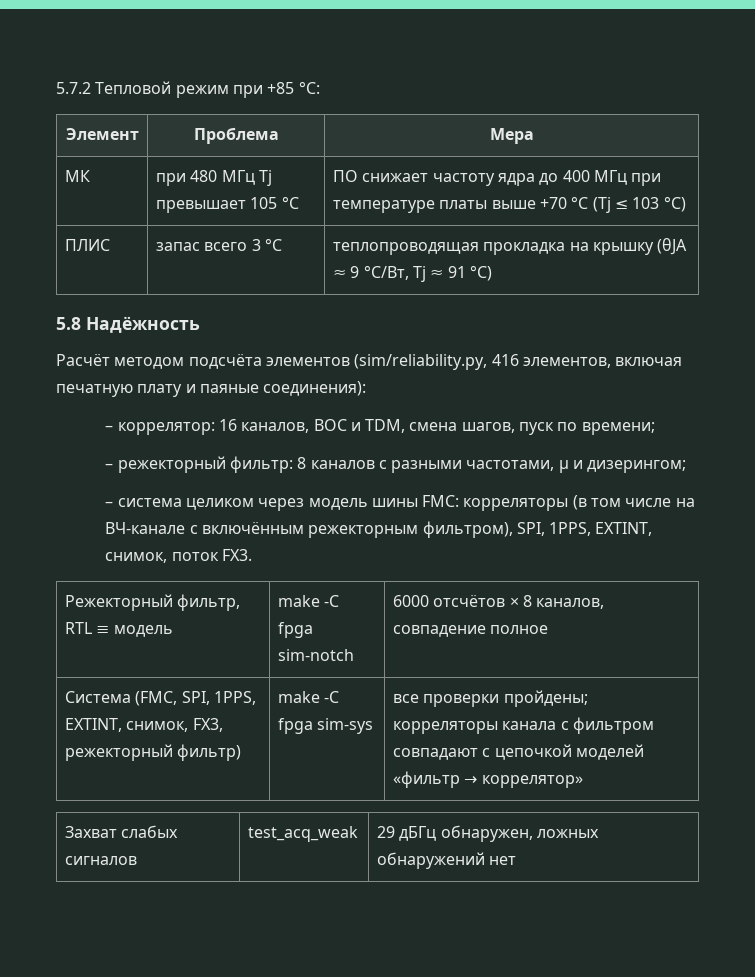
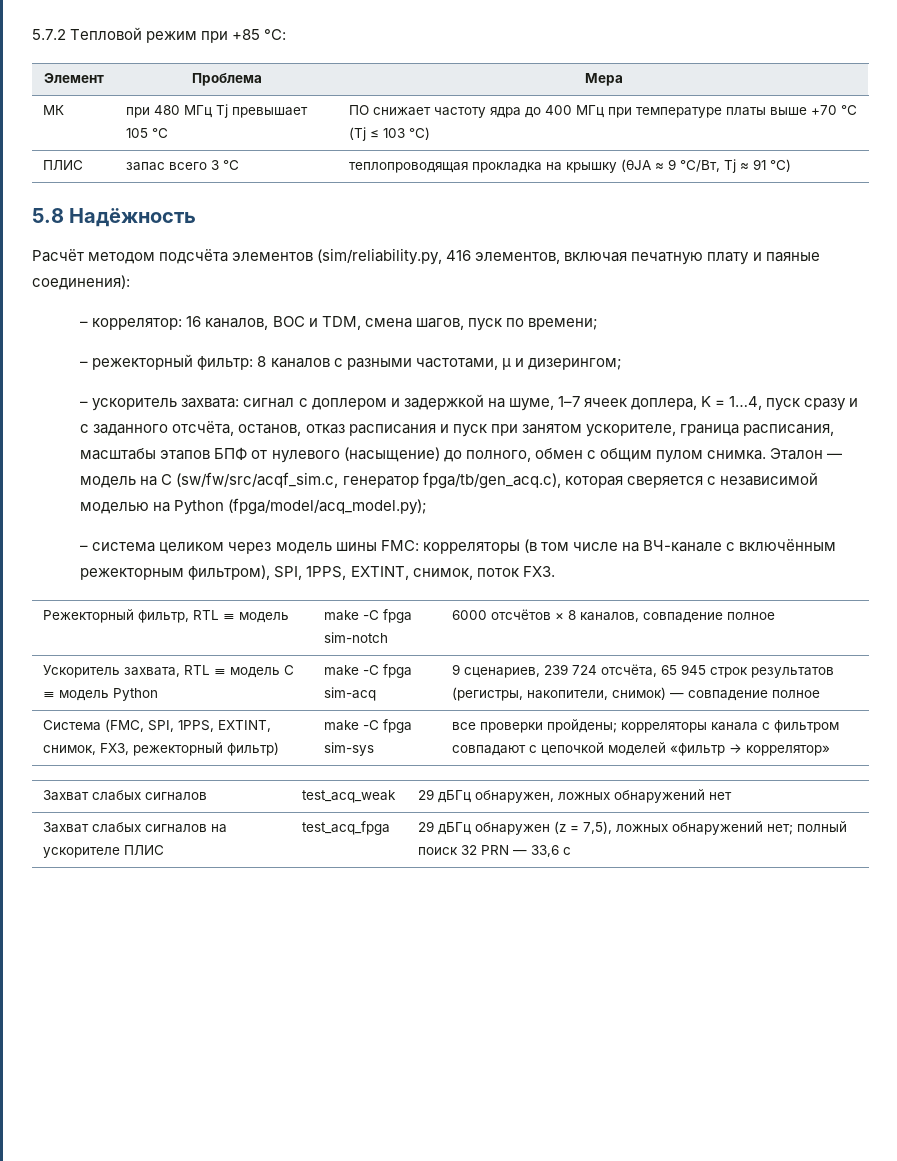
+ – ускоритель захвата: сигнал с доплером и задержкой на шуме, 1–7 ячеек доплера, K = 1…4, пуск сразу и с заданного отсчёта, останов, отказ расписания и пуск при занятом ускорителе, граница расписания, масштабы этапов БПФ от нулевого (насыщение) до полного, обмен с общим пулом снимка. Эталон — модель на C (sw/fw/src/acqf_sim.c, генератор fpga/tb/gen_acq.c), которая сверяется с независимой моделью на Python (fpga/model/acq_model.py);
+ Ускоритель захвата, RTL ≡ модель C ≡ модель Python | make -C fpga sim-acq | 9 сценариев, 239 724 отсчёта, 65 945 строк результатов (регистры, накопители, снимок) — совпадение полное
+ Захват слабых сигналов на ускорителе ПЛИС | test_acq_fpga | 29 дБГц обнаружен (z = 7,5), ложных обнаружений нет; полный поиск 32 PRN — 33,6 с

